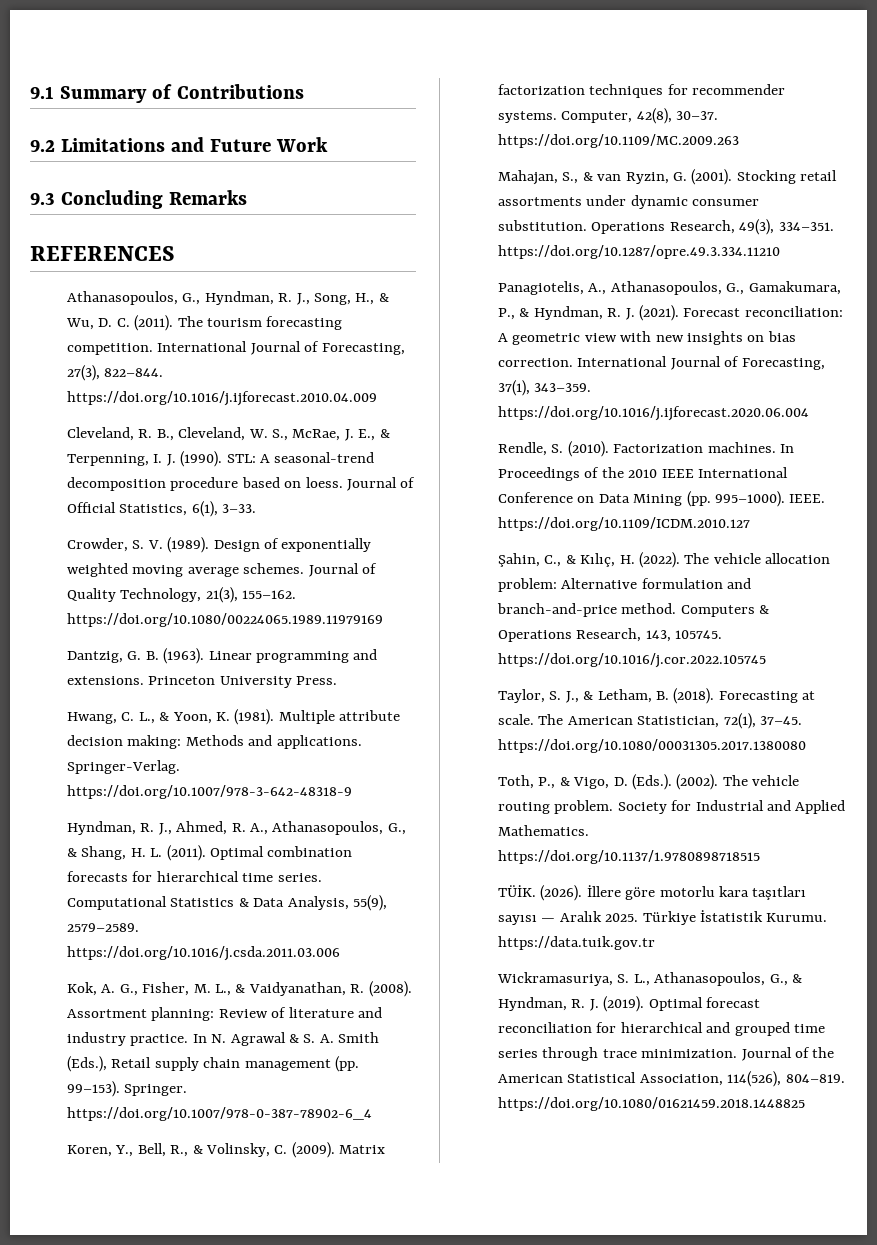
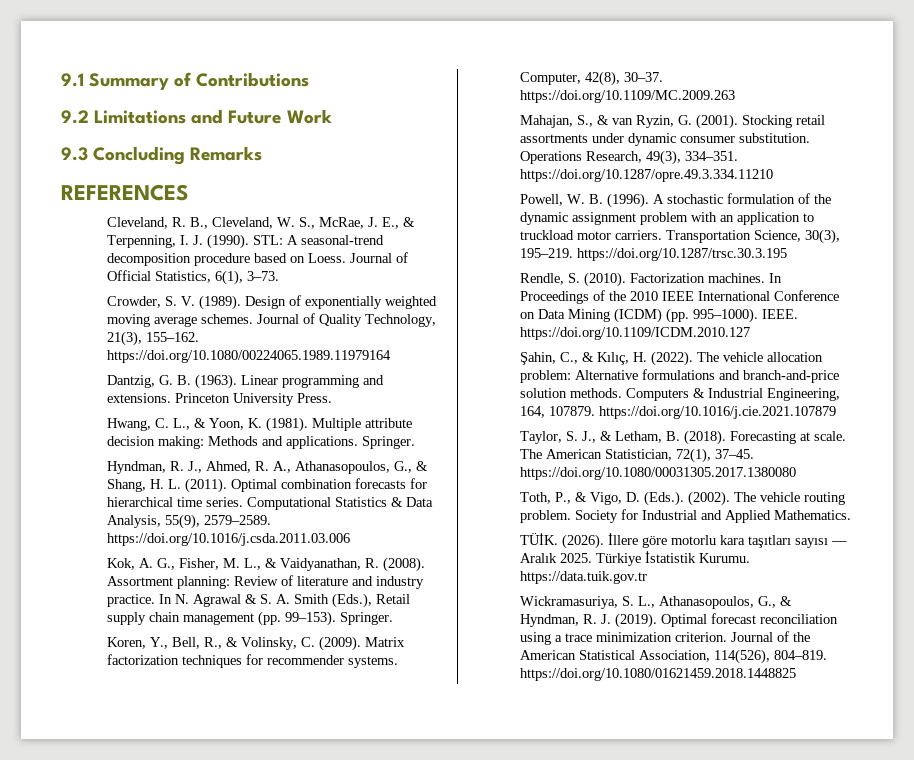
- Athanasopoulos, G., Hyndman, R. J., Song, H., & Wu, D. C. (2011). The tourism forecasting competition. International Journal of Forecasting, 27(3), 822–844. https://doi.org/10.1016/j.ijforecast.2010.04.009
- STL: A seasonal-trend decomposition procedure based on loess.
+ STL: A seasonal-trend decomposition procedure based on Loess.
- Journal of Official Statistics, 6(1), 3–33.
+ Journal of Official Statistics, 6(1), 3–73.
- Journal of Quality Technology, 21(3), 155–162. https://doi.org/10.1080/00224065.1989.11979169
+ Journal of Quality Technology, 21(3), 155–162. https://doi.org/10.1080/00224065.1989.11979164
- Multiple attribute decision making: Methods and applications. Springer-Verlag. https://doi.org/10.1007/978-3-642-48318-9
+ Multiple attribute decision making: Methods and applications. Springer.
- In N. Agrawal & S. A. Smith (Eds.), Retail supply chain management (pp. 99–153). Springer. https://doi.org/10.1007/978-0-387-78902-6_4
+ In N. Agrawal & S. A. Smith (Eds.), Retail supply chain management (pp. 99–153). Springer.
- Panagiotelis, A., Athanasopoulos, G., Gamakumara, P., & Hyndman, R. J. (2021). Forecast reconciliation: A geometric view with new insights on bias correction. International Journal of Forecasting, 37(1), 343–359. https://doi.org/10.1016/j.ijforecast.2020.06.004
+ Powell, W. B. (1996). A stochastic formulation of the dynamic assignment problem with an application to truckload motor carriers. Transportation Science, 30(3), 195–219. https://doi.org/10.1287/trsc.30.3.195
- In Proceedings of the 2010 IEEE International Conference on Data Mining (pp. 995–1000).
+ In Proceedings of the 2010 IEEE International Conference on Data Mining (ICDM) (pp. 995–1000).
- The vehicle allocation problem: Alternative formulation and branch-and-price method. Computers & Operations Research, 143, 105745. https://doi.org/10.1016/j.cor.2022.105745
+ The vehicle allocation problem: Alternative formulations and branch-and-price solution methods. Computers & Industrial Engineering, 164, 107879. https://doi.org/10.1016/j.cie.2021.107879
- Society for Industrial and Applied Mathematics. https://doi.org/10.1137/1.9780898718515
+ Society for Industrial and Applied Mathematics.
- Optimal forecast reconciliation for hierarchical and grouped time series through trace minimization.
+ Optimal forecast reconciliation using a trace minimization criterion.

